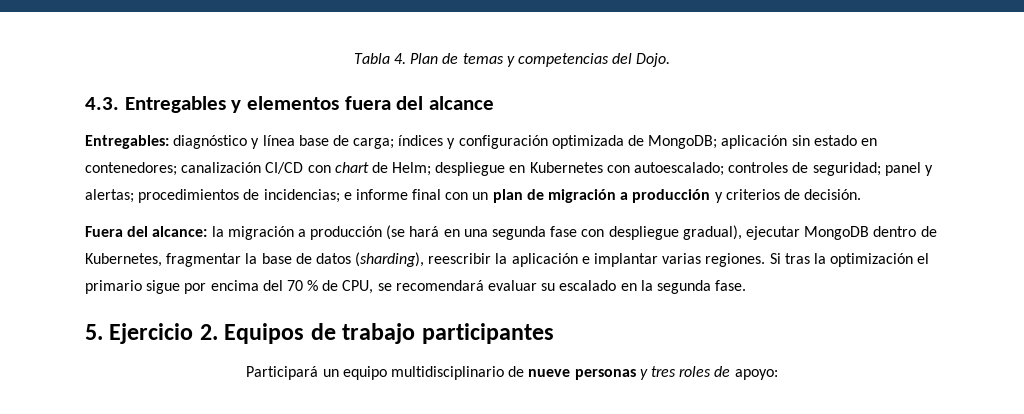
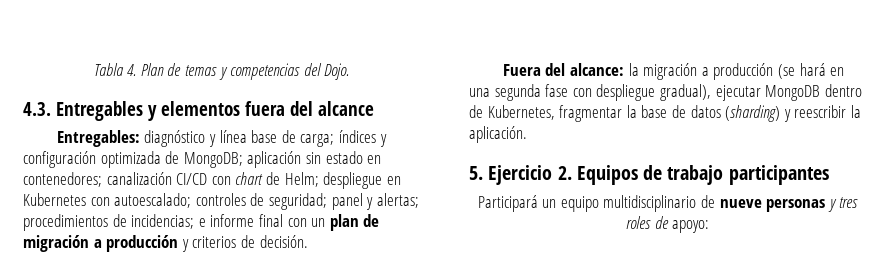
- Fuera del alcance: la migración a producción (se hará en una segunda fase con despliegue gradual), ejecutar MongoDB dentro de Kubernetes, fragmentar la base de datos (sharding), reescribir la aplicación e implantar varias regiones. Si tras la optimización el primario sigue por encima del 70 % de CPU, se recomendará evaluar su escalado en la segunda fase.
+ Fuera del alcance: la migración a producción (se hará en una segunda fase con despliegue gradual), ejecutar MongoDB dentro de Kubernetes, fragmentar la base de datos (sharding) y reescribir la aplicación.

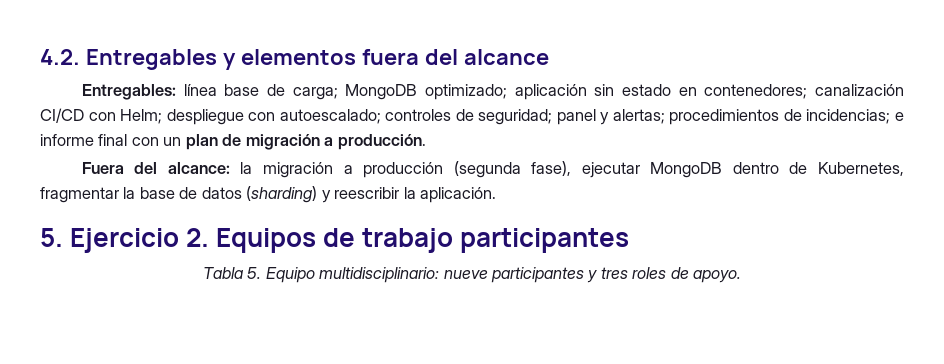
- Tabla 4. Plan de temas y competencias del Dojo.
- 4.3. Entregables y elementos fuera del alcance
+ 4.2. Entregables y elementos fuera del alcance
- Entregables: diagnóstico y línea base de carga; índices y configuración optimizada de MongoDB; aplicación sin estado en contenedores; canalización CI/CD con chart de Helm; despliegue en Kubernetes con autoescalado; controles de seguridad; panel y alertas; procedimientos de incidencias; e informe final con un plan de migración a producción y criterios de decisión.
+ Entregables: línea base de carga; MongoDB optimizado; aplicación sin estado en contenedores; canalización CI/CD con Helm; despliegue con autoescalado; controles de seguridad; panel y alertas; procedimientos de incidencias; e informe final con un plan de migración a producción.
- Fuera del alcance: la migración a producción (se hará en una segunda fase con despliegue gradual), ejecutar MongoDB dentro de Kubernetes, fragmentar la base de datos (sharding) y reescribir la aplicación.
+ Fuera del alcance: la migración a producción (segunda fase), ejecutar MongoDB dentro de Kubernetes, fragmentar la base de datos (sharding) y reescribir la aplicación.
- Participará un equipo multidisciplinario de nueve personas y tres roles de apoyo:
+ Tabla 5. Equipo multidisciplinario: nueve participantes y tres roles de apoyo.

